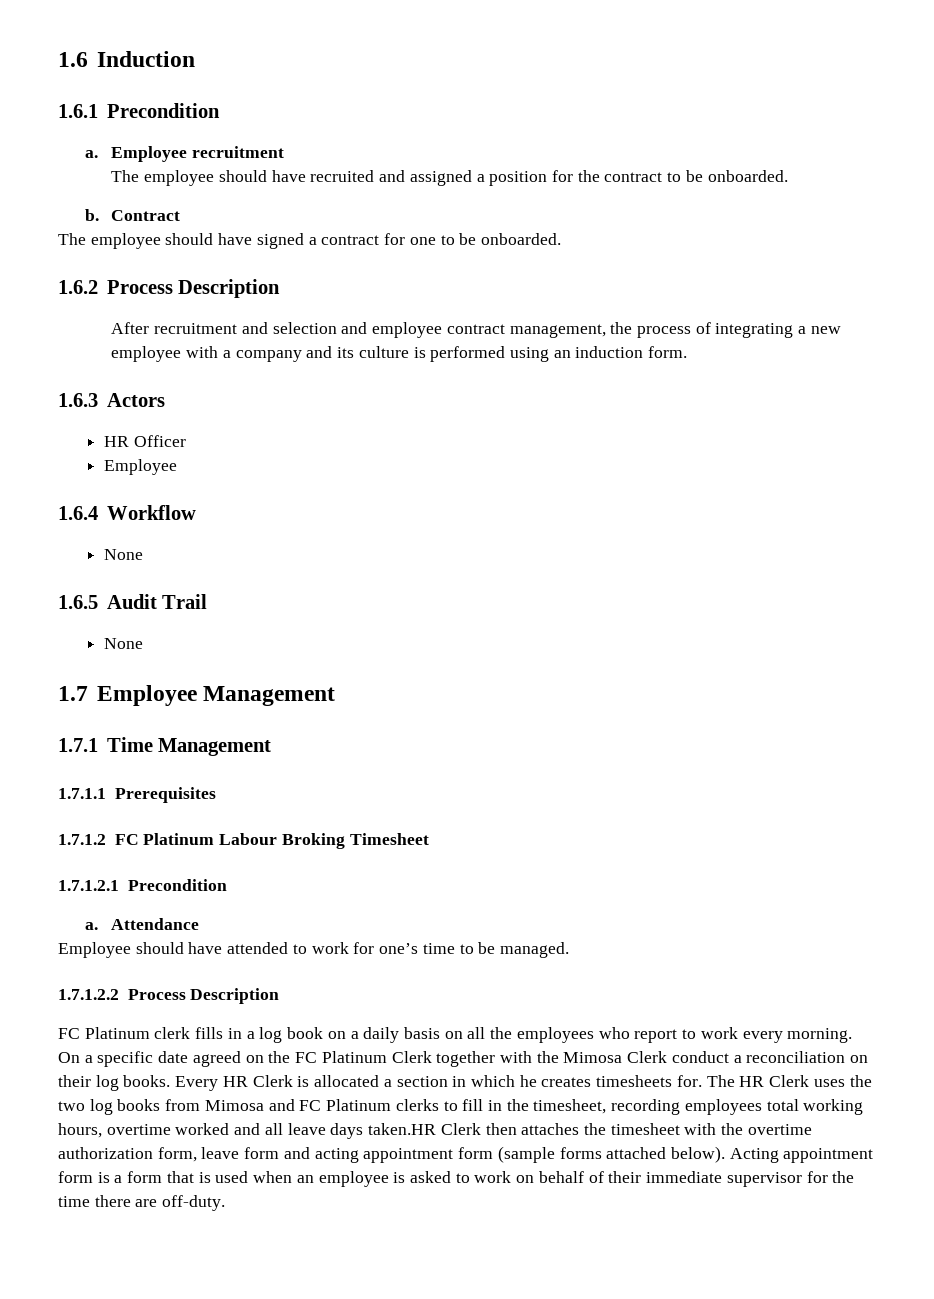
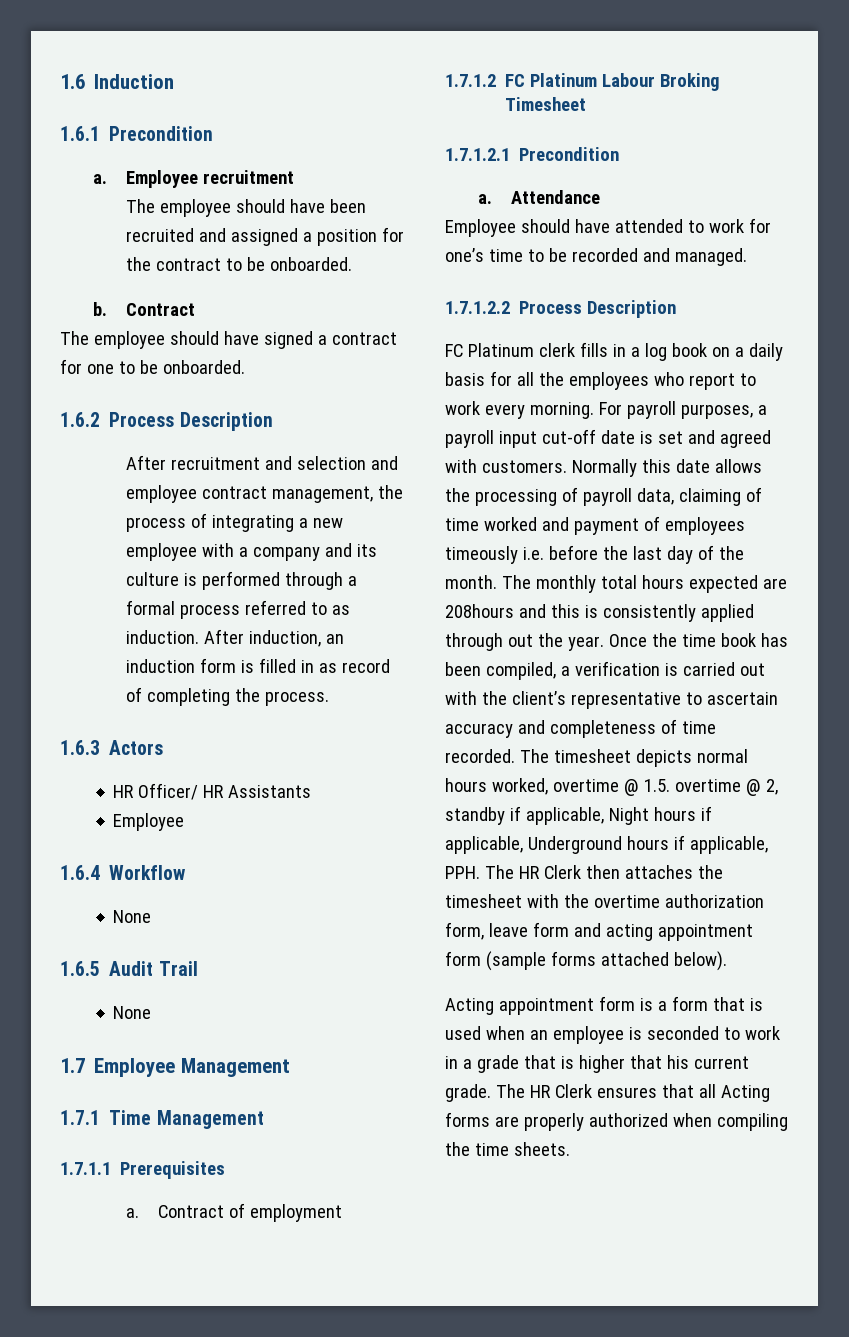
- The employee should have recruited and assigned a position for the contract to be onboarded.
+ The employee should have been recruited and assigned a position for the contract to be onboarded.
- After recruitment and selection and employee contract management, the process of integrating a new employee with a company and its culture is performed using an induction form.
+ After recruitment and selection and employee contract management, the process of integrating a new employee with a company and its culture is performed through a formal process referred to as induction. After induction, an induction form is filled in as record of completing the process.
- HR Officer
+ HR Officer/ HR Assistants
+ a. Contract of employment
- Employee should have attended to work for one’s time to be managed.
+ Employee should have attended to work for one’s time to be recorded and managed.
- FC Platinum clerk fills in a log book on a daily basis on all the employees who report to work every morning.
+ FC Platinum clerk fills in a log book on a daily basis for all the employees who report to work every morning.
- On a specific date agreed on the FC Platinum Clerk together with the Mimosa Clerk conduct a reconciliation on their log books. Every HR Clerk is allocated a section in which he creates timesheets for. The HR Clerk uses the two log books from Mimosa and FC Platinum clerks to fill in the timesheet, recording employees total working hours, overtime worked and all leave days taken.HR Clerk then attaches the timesheet with the overtime authorization form, leave form and acting appointment form (sample forms attached below). Acting appointment form is a form that is used when an employee is asked to work on behalf of their immediate supervisor for the time there are off-duty.
+ For payroll purposes, a payroll input cut-off date is set and agreed with customers. Normally this date allows the processing of payroll data, claiming of time worked and payment of employees timeously i.e. before the last day of the month. The monthly total hours expected are 208hours and this is consistently applied through out the year. Once the time book has been compiled, a verification is carried out with the client’s representative to ascertain accuracy and completeness of time recorded. The timesheet depicts normal hours worked, overtime @ 1.5. overtime @ 2, standby if applicable, Night hours if applicable, Underground hours if applicable, PPH. The HR Clerk then attaches the timesheet with the overtime authorization form, leave form and acting appointment form (sample forms attached below).
+ Acting appointment form is a form that is used when an employee is seconded to work in a grade that is higher that his current grade. The HR Clerk ensures that all Acting forms are properly authorized when compiling the time sheets.

